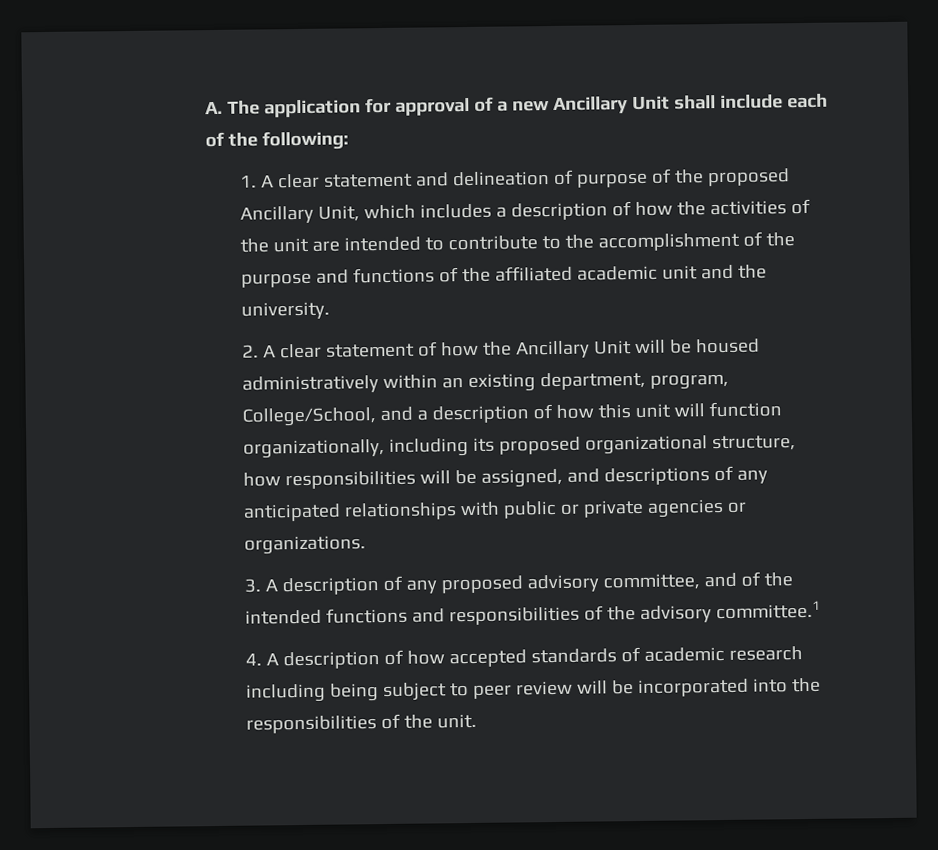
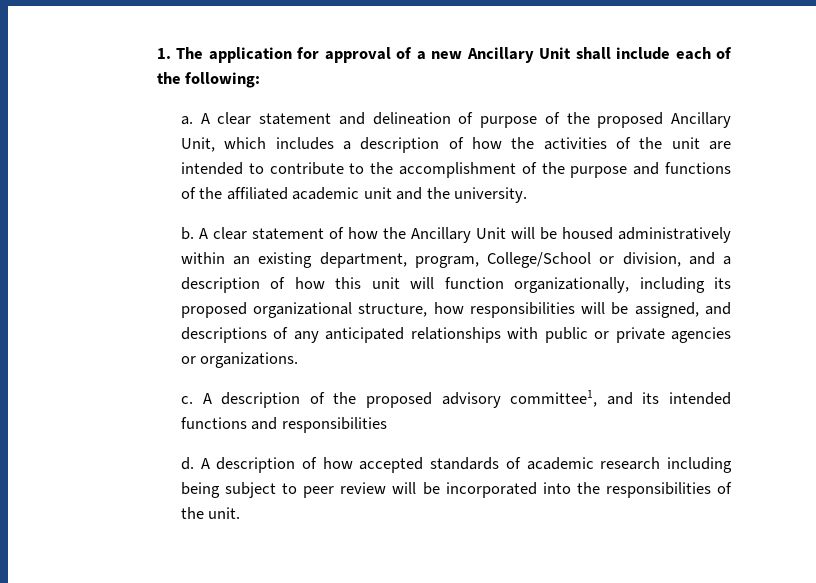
- A. The application for approval of a new Ancillary Unit shall include each of the following:
+ 1. The application for approval of a new Ancillary Unit shall include each of the following:
- 1. A clear statement and delineation of purpose of the proposed Ancillary Unit, which includes a description of how the activities of the unit are intended to contribute to the accomplishment of the purpose and functions of the affiliated academic unit and the university.
+ a. A clear statement and delineation of purpose of the proposed Ancillary Unit, which includes a description of how the activities of the unit are intended to contribute to the accomplishment of the purpose and functions of the affiliated academic unit and the university.
- 2. A clear statement of how the Ancillary Unit will be housed administratively within an existing department, program, College/School, and a description of how this unit will function organizationally, including its proposed organizational structure, how responsibilities will be assigned, and descriptions of any anticipated relationships with public or private agencies or organizations.
+ b. A clear statement of how the Ancillary Unit will be housed administratively within an existing department, program, College/School or division, and a description of how this unit will function organizationally, including its proposed organizational structure, how responsibilities will be assigned, and descriptions of any anticipated relationships with public or private agencies or organizations.
- 3. A description of any proposed advisory committee, and of the intended functions and responsibilities of the advisory committee.1
- 4. A description of how accepted standards of academic research including being subject to peer review will be incorporated into the responsibilities of the unit.
+ c. A description of the proposed advisory committee1, and its intended functions and responsibilities
+ d. A description of how accepted standards of academic research including being subject to peer review will be incorporated into the responsibilities of the unit.

